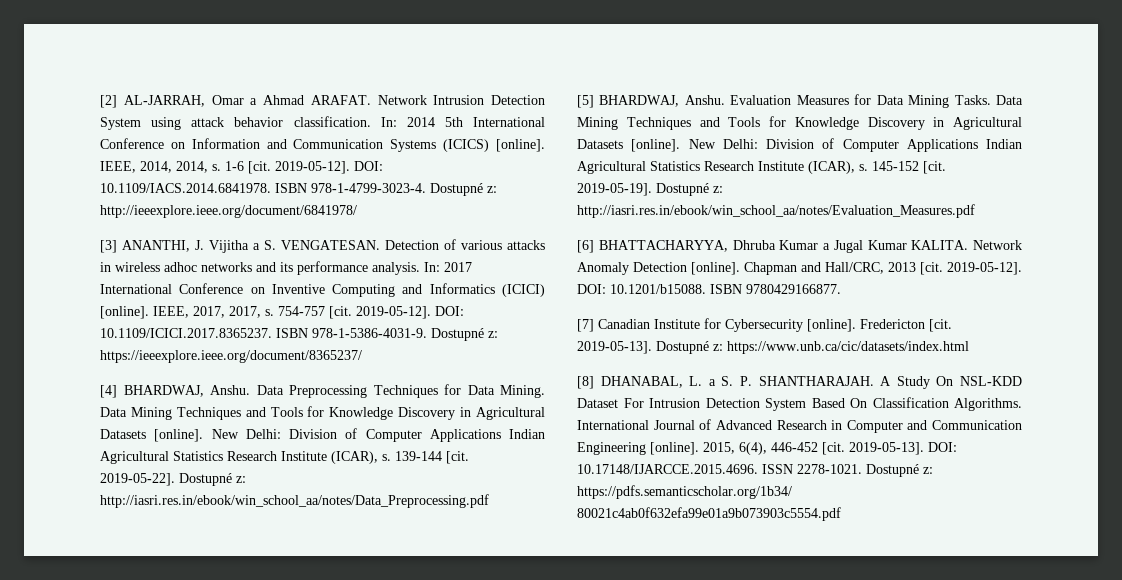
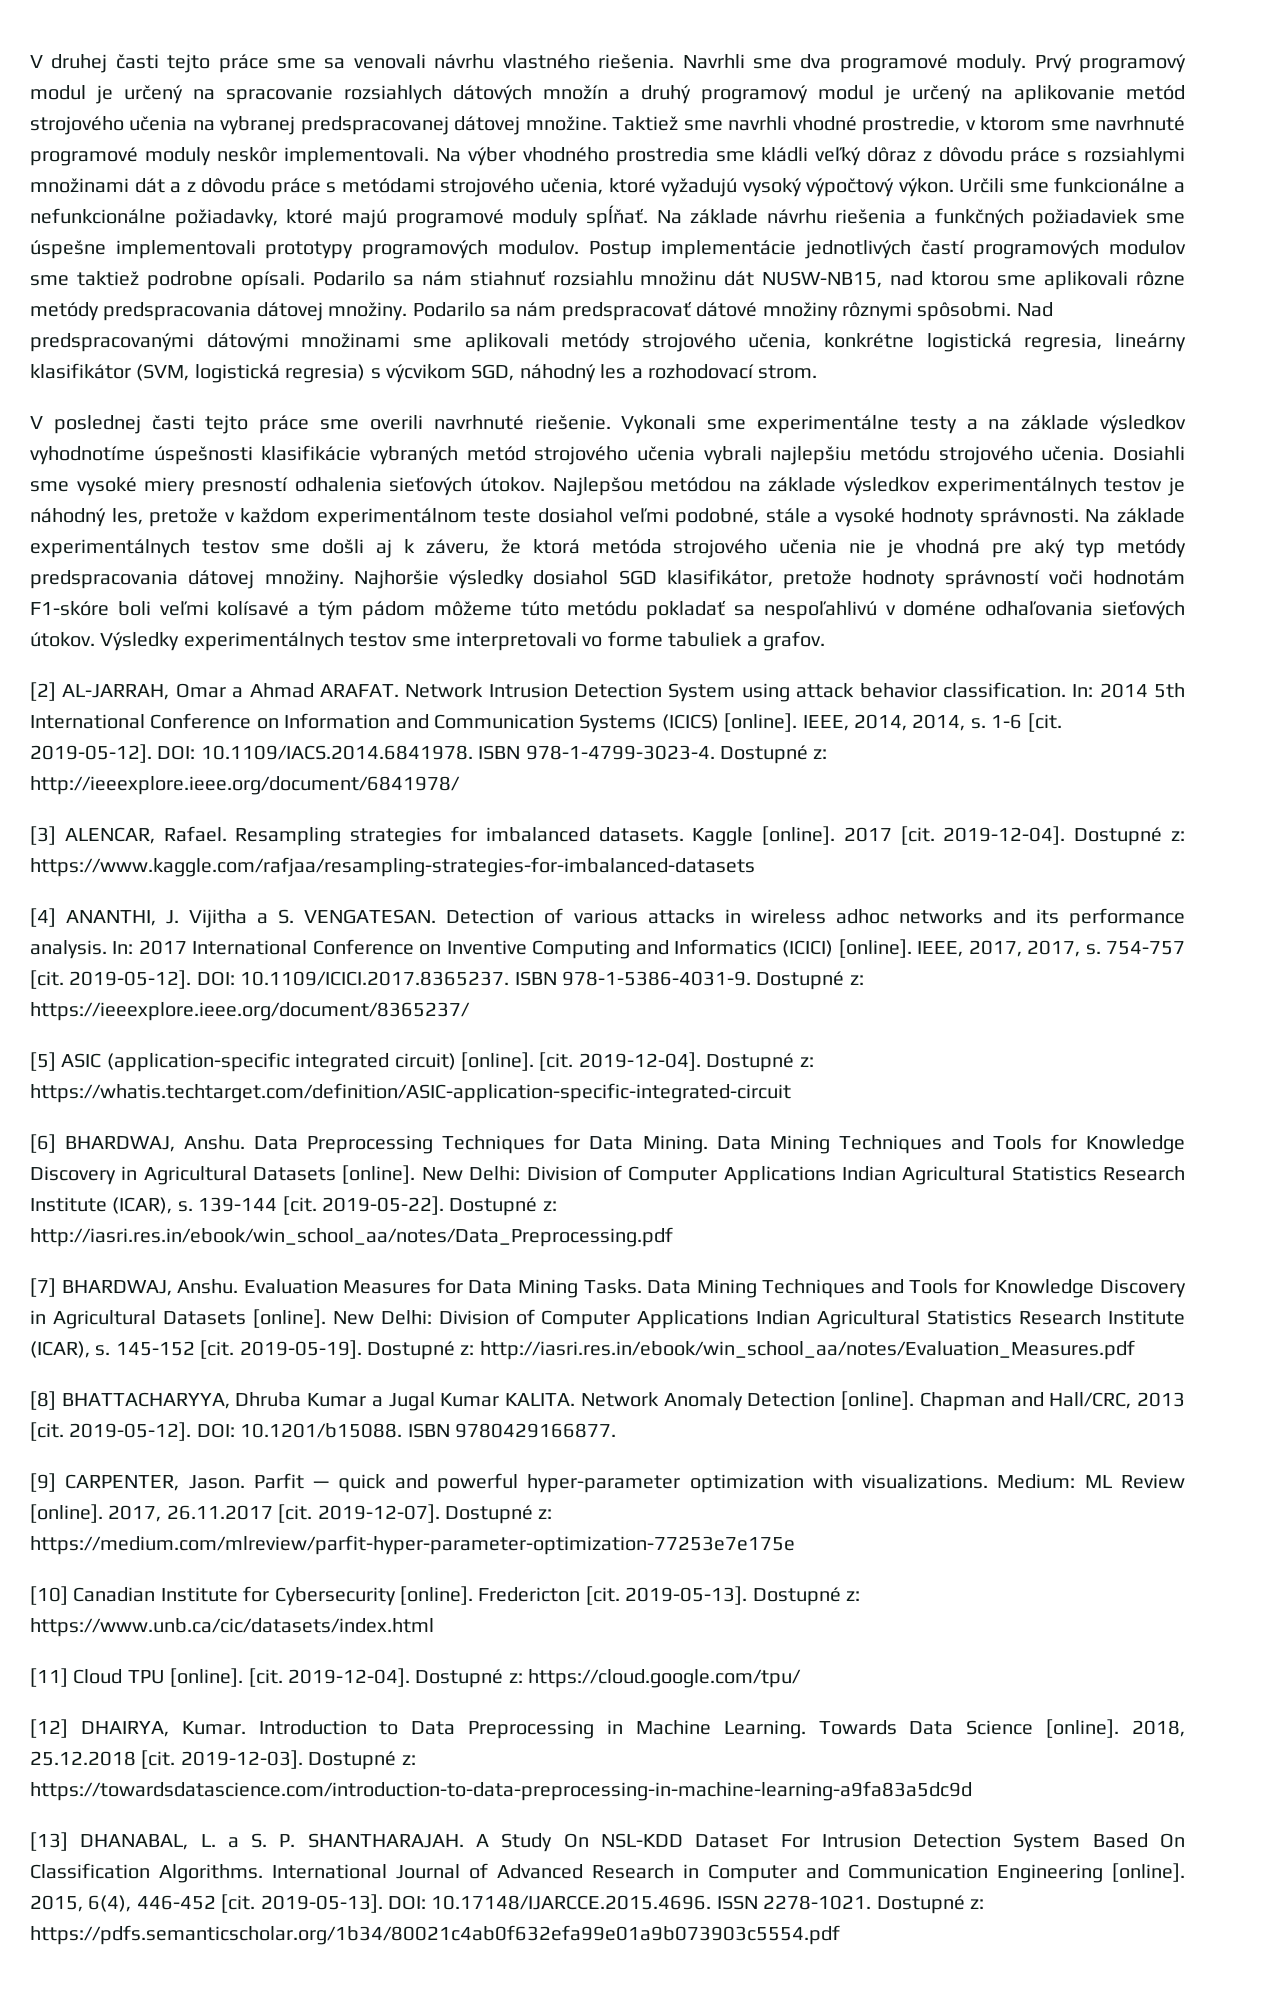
+ V druhej časti tejto práce sme sa venovali návrhu vlastného riešenia. Navrhli sme dva programové moduly. Prvý programový modul je určený na spracovanie rozsiahlych dátových množín a druhý programový modul je určený na aplikovanie metód strojového učenia na vybranej predspracovanej dátovej množine. Taktiež sme navrhli vhodné prostredie, v ktorom sme navrhnuté programové moduly neskôr implementovali. Na výber vhodného prostredia sme kládli veľký dôraz z dôvodu práce s rozsiahlymi množinami dát a z dôvodu práce s metódami strojového učenia, ktoré vyžadujú vysoký výpočtový výkon. Určili sme funkcionálne a nefunkcionálne požiadavky, ktoré majú programové moduly spĺňať. Na základe návrhu riešenia a funkčných požiadaviek sme úspešne implementovali prototypy programových modulov. Postup implementácie jednotlivých častí programových modulov sme taktiež podrobne opísali. Podarilo sa nám stiahnuť rozsiahlu množinu dát NUSW-NB15, nad ktorou sme aplikovali rôzne metódy predspracovania dátovej množiny. Podarilo sa nám predspracovať dátové množiny rôznymi spôsobmi. Nad predspracovanými dátovými množinami sme aplikovali metódy strojového učenia, konkrétne logistická regresia, lineárny klasifikátor (SVM, logistická regresia) s výcvikom SGD, náhodný les a rozhodovací strom.
+ V poslednej časti tejto práce sme overili navrhnuté riešenie. Vykonali sme experimentálne testy a na základe výsledkov vyhodnotíme úspešnosti klasifikácie vybraných metód strojového učenia vybrali najlepšiu metódu strojového učenia. Dosiahli sme vysoké miery presností odhalenia sieťových útokov. Najlepšou metódou na základe výsledkov experimentálnych testov je náhodný les, pretože v každom experimentálnom teste dosiahol veľmi podobné, stále a vysoké hodnoty správnosti. Na základe experimentálnych testov sme došli aj k záveru, že ktorá metóda strojového učenia nie je vhodná pre aký typ metódy predspracovania dátovej množiny. Najhoršie výsledky dosiahol SGD klasifikátor, pretože hodnoty správností voči hodnotám F1-skóre boli veľmi kolísavé a tým pádom môžeme túto metódu pokladať sa nespoľahlivú v doméne odhaľovania sieťových útokov. Výsledky experimentálnych testov sme interpretovali vo forme tabuliek a grafov.
- [3] ANANTHI, J. Vijitha a S. VENGATESAN.
+ [3] ALENCAR, Rafael. Resampling strategies for imbalanced datasets. Kaggle [online]. 2017 [cit. 2019-12-04]. Dostupné z: https://www.kaggle.com/rafjaa/resampling-strategies-for-imbalanced-datasets
+ [4] ANANTHI, J. Vijitha a S. VENGATESAN.
- [4] BHARDWAJ, Anshu.
+ [5] ASIC (application-specific integrated circuit) [online]. [cit. 2019-12-04]. Dostupné z: https://whatis.techtarget.com/definition/ASIC-application-specific-integrated-circuit
+ [6] BHARDWAJ, Anshu.
- [5] BHARDWAJ, Anshu.
+ [7] BHARDWAJ, Anshu.
- [6] BHATTACHARYYA, Dhruba Kumar a Jugal Kumar KALITA.
+ [8] BHATTACHARYYA, Dhruba Kumar a Jugal Kumar KALITA.
- [7] Canadian Institute for Cybersecurity [online].
+ [9] CARPENTER, Jason. Parfit — quick and powerful hyper-parameter optimization with visualizations. Medium: ML Review [online]. 2017, 26.11.2017 [cit. 2019-12-07]. Dostupné z: https://medium.com/mlreview/parfit-hyper-parameter-optimization-77253e7e175e
+ [10] Canadian Institute for Cybersecurity [online].
- [8] DHANABAL, L. a S. P. SHANTHARAJAH.
+ [11] Cloud TPU [online]. [cit. 2019-12-04]. Dostupné z: https://cloud.google.com/tpu/
+ [12] DHAIRYA, Kumar. Introduction to Data Preprocessing in Machine Learning. Towards Data Science [online]. 2018, 25.12.2018 [cit. 2019-12-03]. Dostupné z: https://towardsdatascience.com/introduction-to-data-preprocessing-in-machine-learning-a9fa83a5dc9d
+ [13] DHANABAL, L. a S. P. SHANTHARAJAH.

